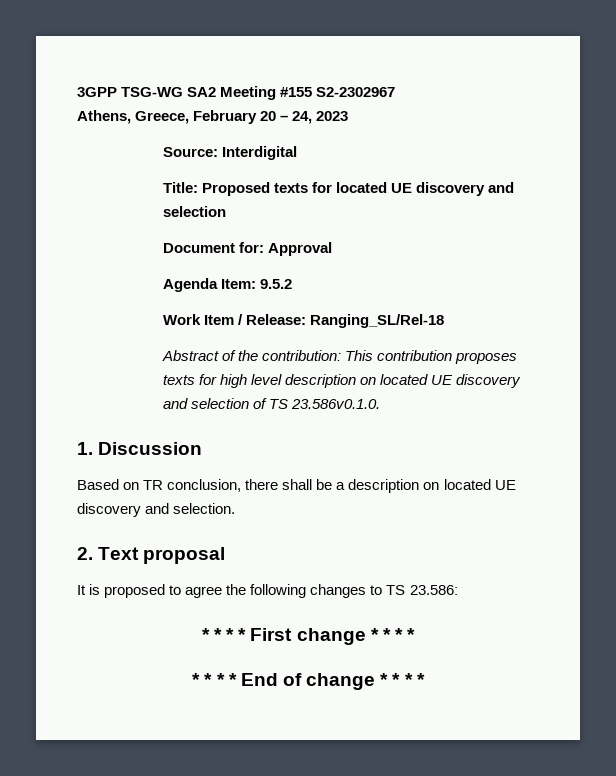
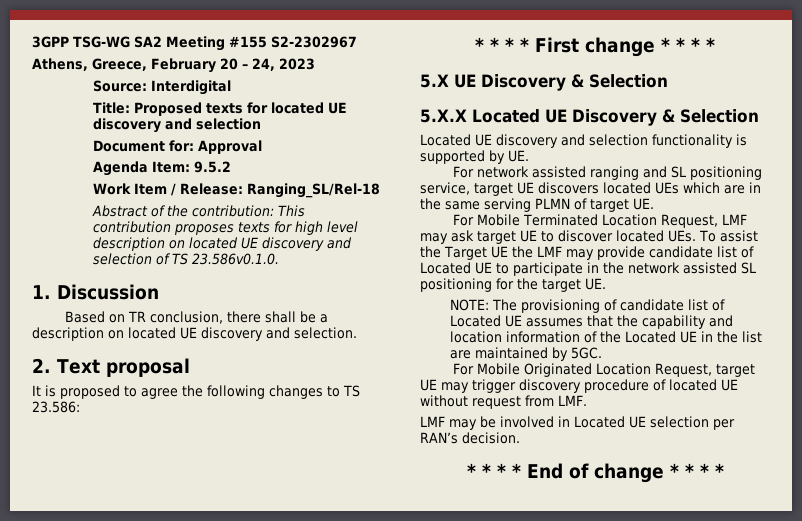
+ 5.X UE Discovery & Selection
+ 5.X.X Located UE Discovery & Selection
+ Located UE discovery and selection functionality is supported by UE.
+ For network assisted ranging and SL positioning service, target UE discovers located UEs which are in the same serving PLMN of target UE.
+ For Mobile Terminated Location Request, LMF may ask target UE to discover located UEs. To assist the Target UE the LMF may provide candidate list of Located UE to participate in the network assisted SL positioning for the target UE.
+ NOTE: The provisioning of candidate list of Located UE assumes that the capability and location information of the Located UE in the list are maintained by 5GC.
+ For Mobile Originated Location Request, target UE may trigger discovery procedure of located UE without request from LMF.
+ LMF may be involved in Located UE selection per RAN’s decision.

